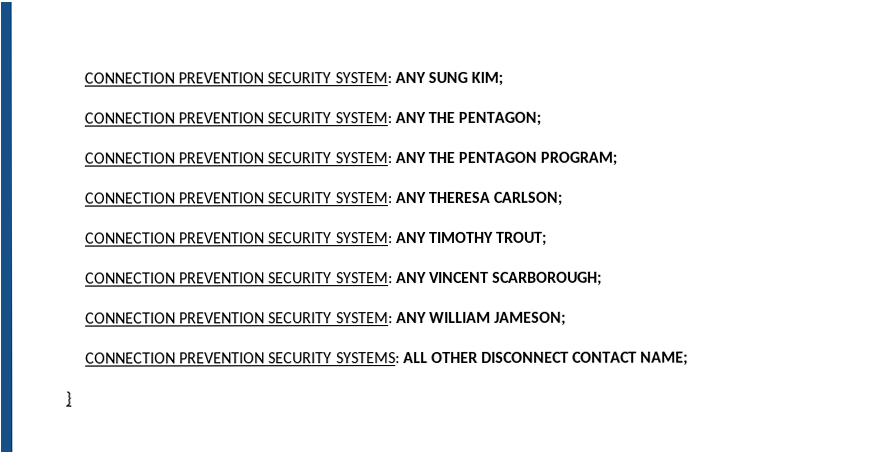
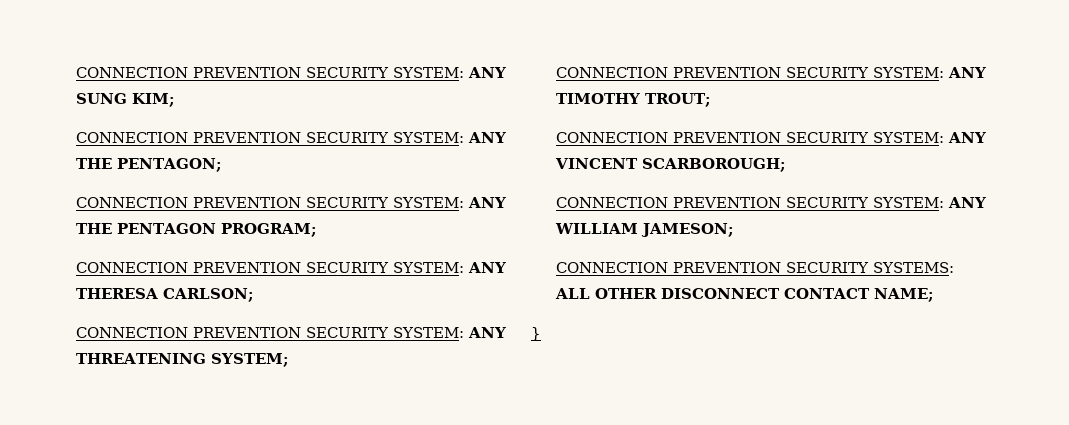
+ CONNECTION PREVENTION SECURITY SYSTEM: ANY THREATENING SYSTEM;

